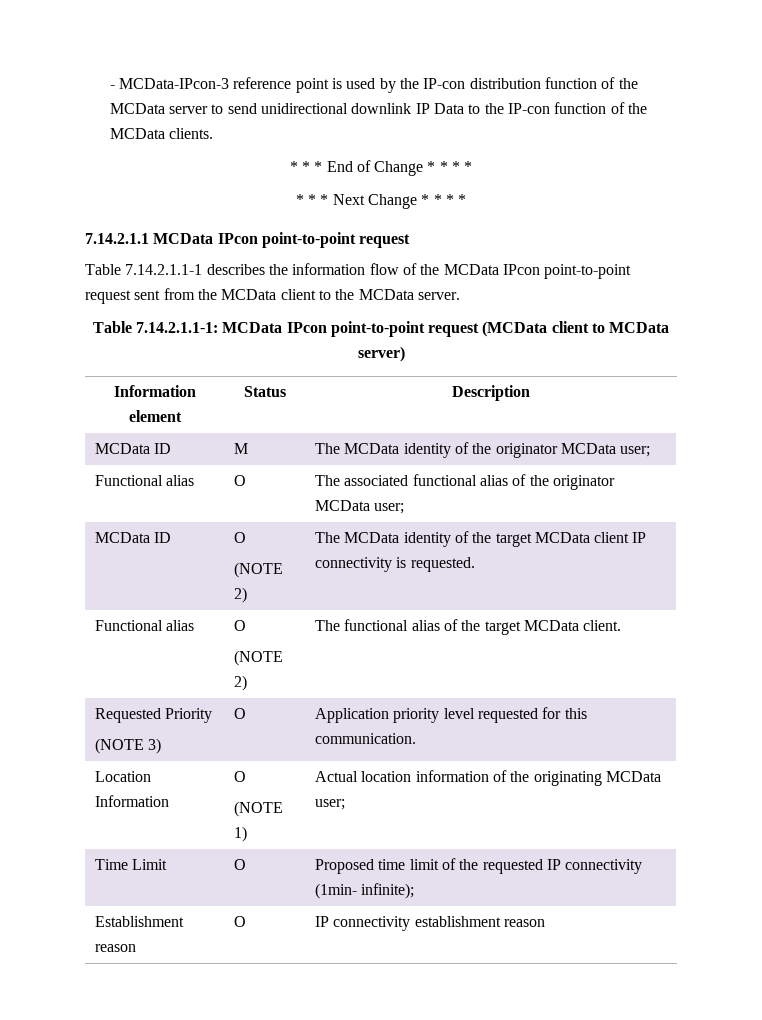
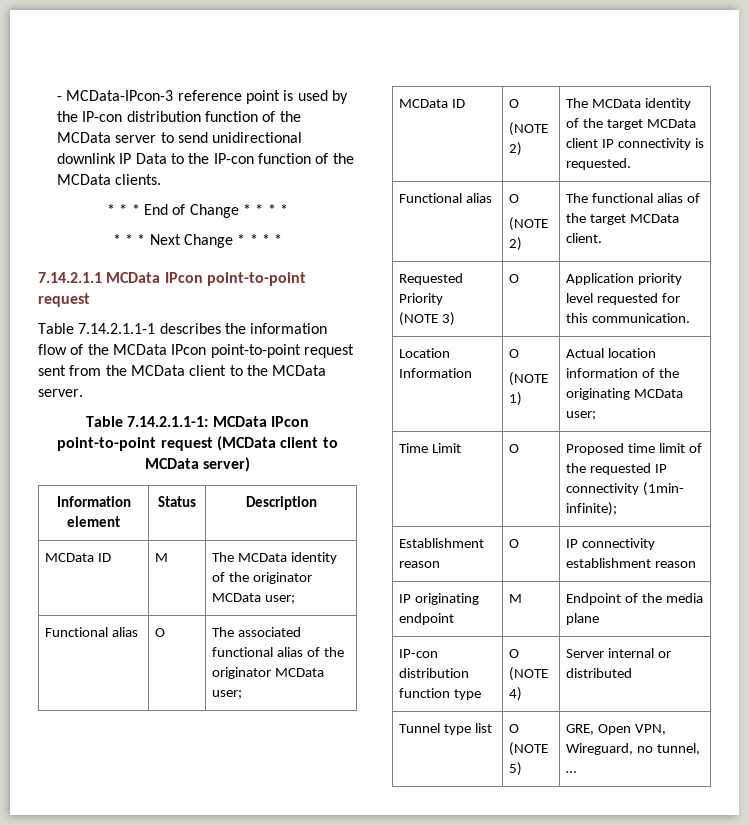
+ IP originating endpoint | M | Endpoint of the media plane
+ IP-con distribution function type | O (NOTE 4) | Server internal or distributed
+ Tunnel type list | O (NOTE 5) | GRE, Open VPN, Wireguard, no tunnel, …

